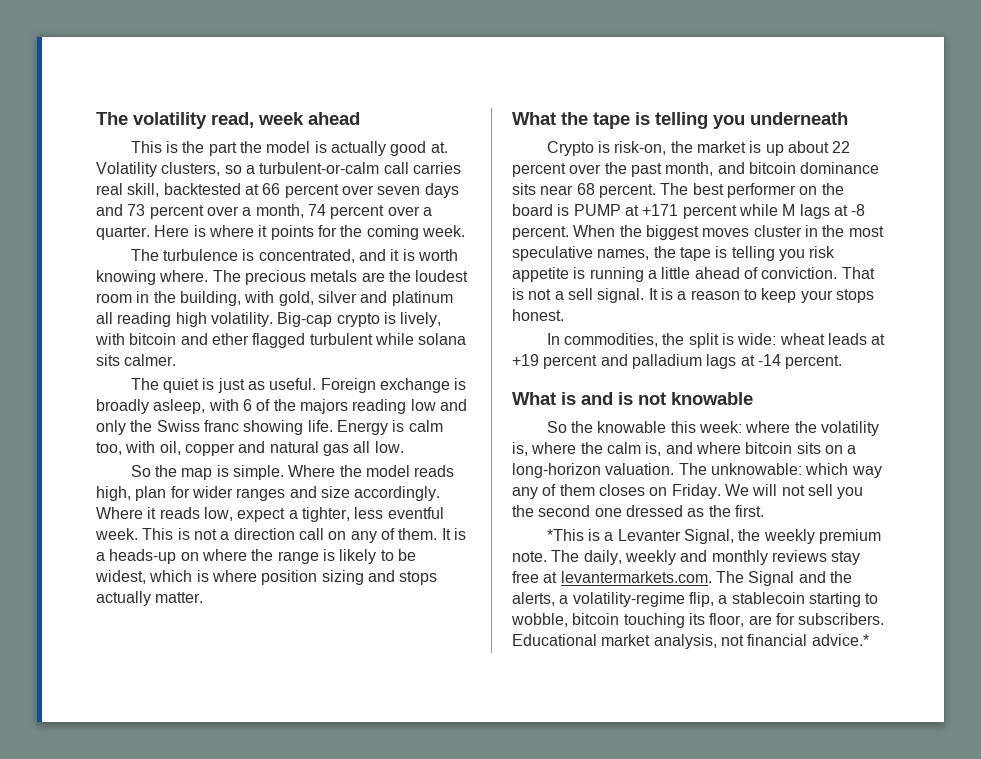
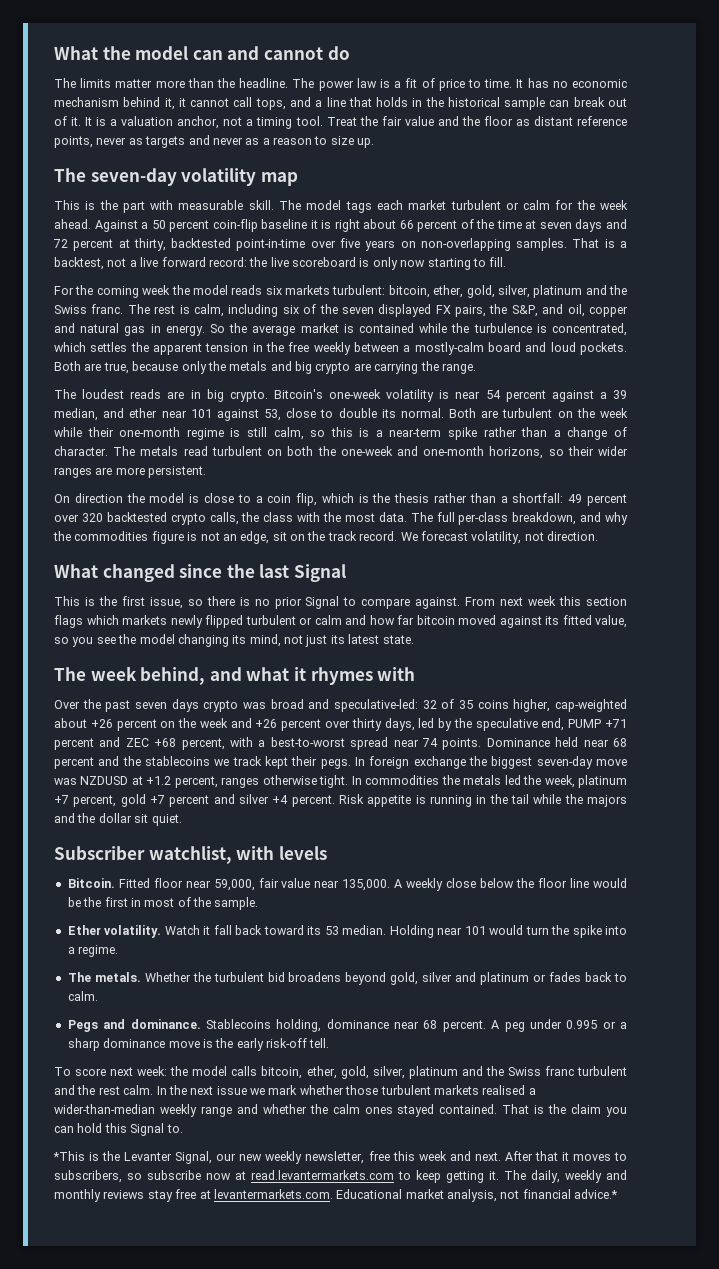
- The volatility read, week ahead
- This is the part the model is actually good at. Volatility clusters, so a turbulent-or-calm call carries real skill, backtested at 66 percent over seven days and 73 percent over a month, 74 percent over a quarter. Here is where it points for the coming week.
- The turbulence is concentrated, and it is worth knowing where. The precious metals are the loudest room in the building, with gold, silver and platinum all reading high volatility. Big-cap crypto is lively, with bitcoin and ether flagged turbulent while solana sits calmer.
- The quiet is just as useful. Foreign exchange is broadly asleep, with 6 of the majors reading low and only the Swiss franc showing life. Energy is calm too, with oil, copper and natural gas all low.
- So the map is simple. Where the model reads high, plan for wider ranges and size accordingly. Where it reads low, expect a tighter, less eventful week. This is not a direction call on any of them. It is a heads-up on where the range is likely to be widest, which is where position sizing and stops actually matter.
- What the tape is telling you underneath
- Crypto is risk-on, the market is up about 22 percent over the past month, and bitcoin dominance sits near 68 percent. The best performer on the board is PUMP at +171 percent while M lags at -8 percent. When the biggest moves cluster in the most speculative names, the tape is telling you risk appetite is running a little ahead of conviction. That is not a sell signal. It is a reason to keep your stops honest.
- In commodities, the split is wide: wheat leads at +19 percent and palladium lags at -14 percent.
- What is and is not knowable
- So the knowable this week: where the volatility is, where the calm is, and where bitcoin sits on a long-horizon valuation. The unknowable: which way any of them closes on Friday. We will not sell you the second one dressed as the first.
+ What the model can and cannot do
+ The limits matter more than the headline. The power law is a fit of price to time. It has no economic mechanism behind it, it cannot call tops, and a line that holds in the historical sample can break out of it. It is a valuation anchor, not a timing tool. Treat the fair value and the floor as distant reference points, never as targets and never as a reason to size up.
+ The seven-day volatility map
+ This is the part with measurable skill. The model tags each market turbulent or calm for the week ahead. Against a 50 percent coin-flip baseline it is right about 66 percent of the time at seven days and 72 percent at thirty, backtested point-in-time over five years on non-overlapping samples. That is a backtest, not a live forward record: the live scoreboard is only now starting to fill.
+ For the coming week the model reads six markets turbulent: bitcoin, ether, gold, silver, platinum and the Swiss franc. The rest is calm, including six of the seven displayed FX pairs, the S&P, and oil, copper and natural gas in energy. So the average market is contained while the turbulence is concentrated, which settles the apparent tension in the free weekly between a mostly-calm board and loud pockets. Both are true, because only the metals and big crypto are carrying the range.
+ The loudest reads are in big crypto. Bitcoin's one-week volatility is near 54 percent against a 39 median, and ether near 101 against 53, close to double its normal. Both are turbulent on the week while their one-month regime is still calm, so this is a near-term spike rather than a change of character. The metals read turbulent on both the one-week and one-month horizons, so their wider ranges are more persistent.
+ On direction the model is close to a coin flip, which is the thesis rather than a shortfall: 49 percent over 320 backtested crypto calls, the class with the most data. The full per-class breakdown, and why the commodities figure is not an edge, sit on the track record. We forecast volatility, not direction.
+ What changed since the last Signal
+ This is the first issue, so there is no prior Signal to compare against. From next week this section flags which markets newly flipped turbulent or calm and how far bitcoin moved against its fitted value, so you see the model changing its mind, not just its latest state.
+ The week behind, and what it rhymes with
+ Over the past seven days crypto was broad and speculative-led: 32 of 35 coins higher, cap-weighted about +26 percent on the week and +26 percent over thirty days, led by the speculative end, PUMP +71 percent and ZEC +68 percent, with a best-to-worst spread near 74 points. Dominance held near 68 percent and the stablecoins we track kept their pegs. In foreign exchange the biggest seven-day move was NZDUSD at +1.2 percent, ranges otherwise tight. In commodities the metals led the week, platinum +7 percent, gold +7 percent and silver +4 percent. Risk appetite is running in the tail while the majors and the dollar sit quiet.
+ Subscriber watchlist, with levels
+ Bitcoin. Fitted floor near 59,000, fair value near 135,000. A weekly close below the floor line would be the first in most of the sample.
+ Ether volatility. Watch it fall back toward its 53 median. Holding near 101 would turn the spike into a regime.
+ The metals. Whether the turbulent bid broadens beyond gold, silver and platinum or fades back to calm.
+ Pegs and dominance. Stablecoins holding, dominance near 68 percent. A peg under 0.995 or a sharp dominance move is the early risk-off tell.
+ To score next week: the model calls bitcoin, ether, gold, silver, platinum and the Swiss franc turbulent and the rest calm. In the next issue we mark whether those turbulent markets realised a wider-than-median weekly range and whether the calm ones stayed contained. That is the claim you can hold this Signal to.
- *This is a Levanter Signal, the weekly premium note.
+ *This is the Levanter Signal, our new weekly newsletter, free this week and next. After that it moves to subscribers, so subscribe now at read.levantermarkets.com to keep getting it.
- The daily, weekly and monthly reviews stay free at levantermarkets.com. The Signal and the alerts, a volatility-regime flip, a stablecoin starting to wobble, bitcoin touching its floor, are for subscribers. Educational market analysis, not financial advice.*
+ The daily, weekly and monthly reviews stay free at levantermarkets.com. Educational market analysis, not financial advice.*

